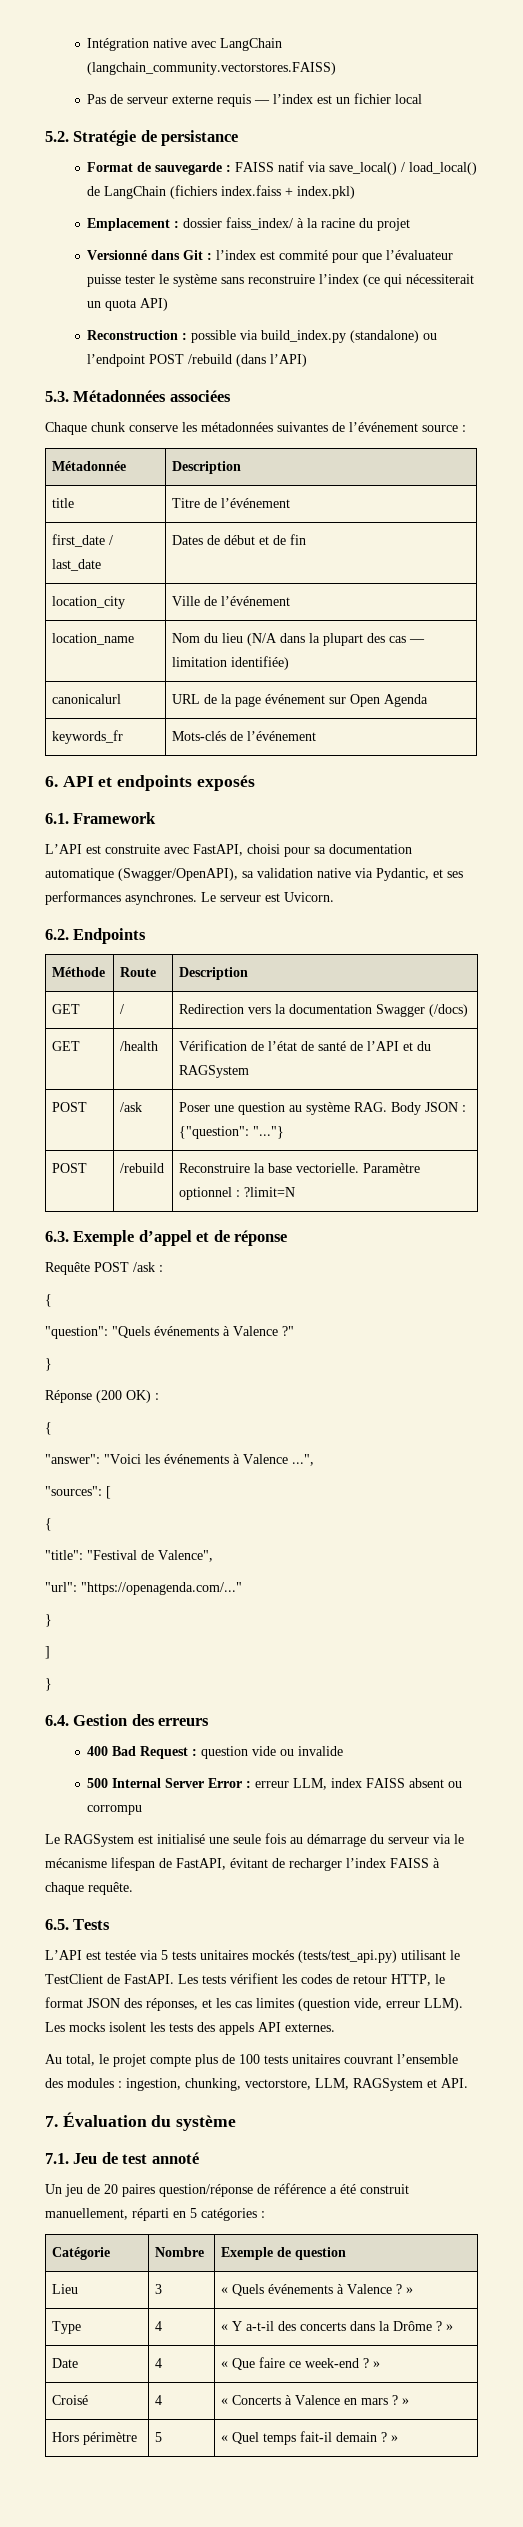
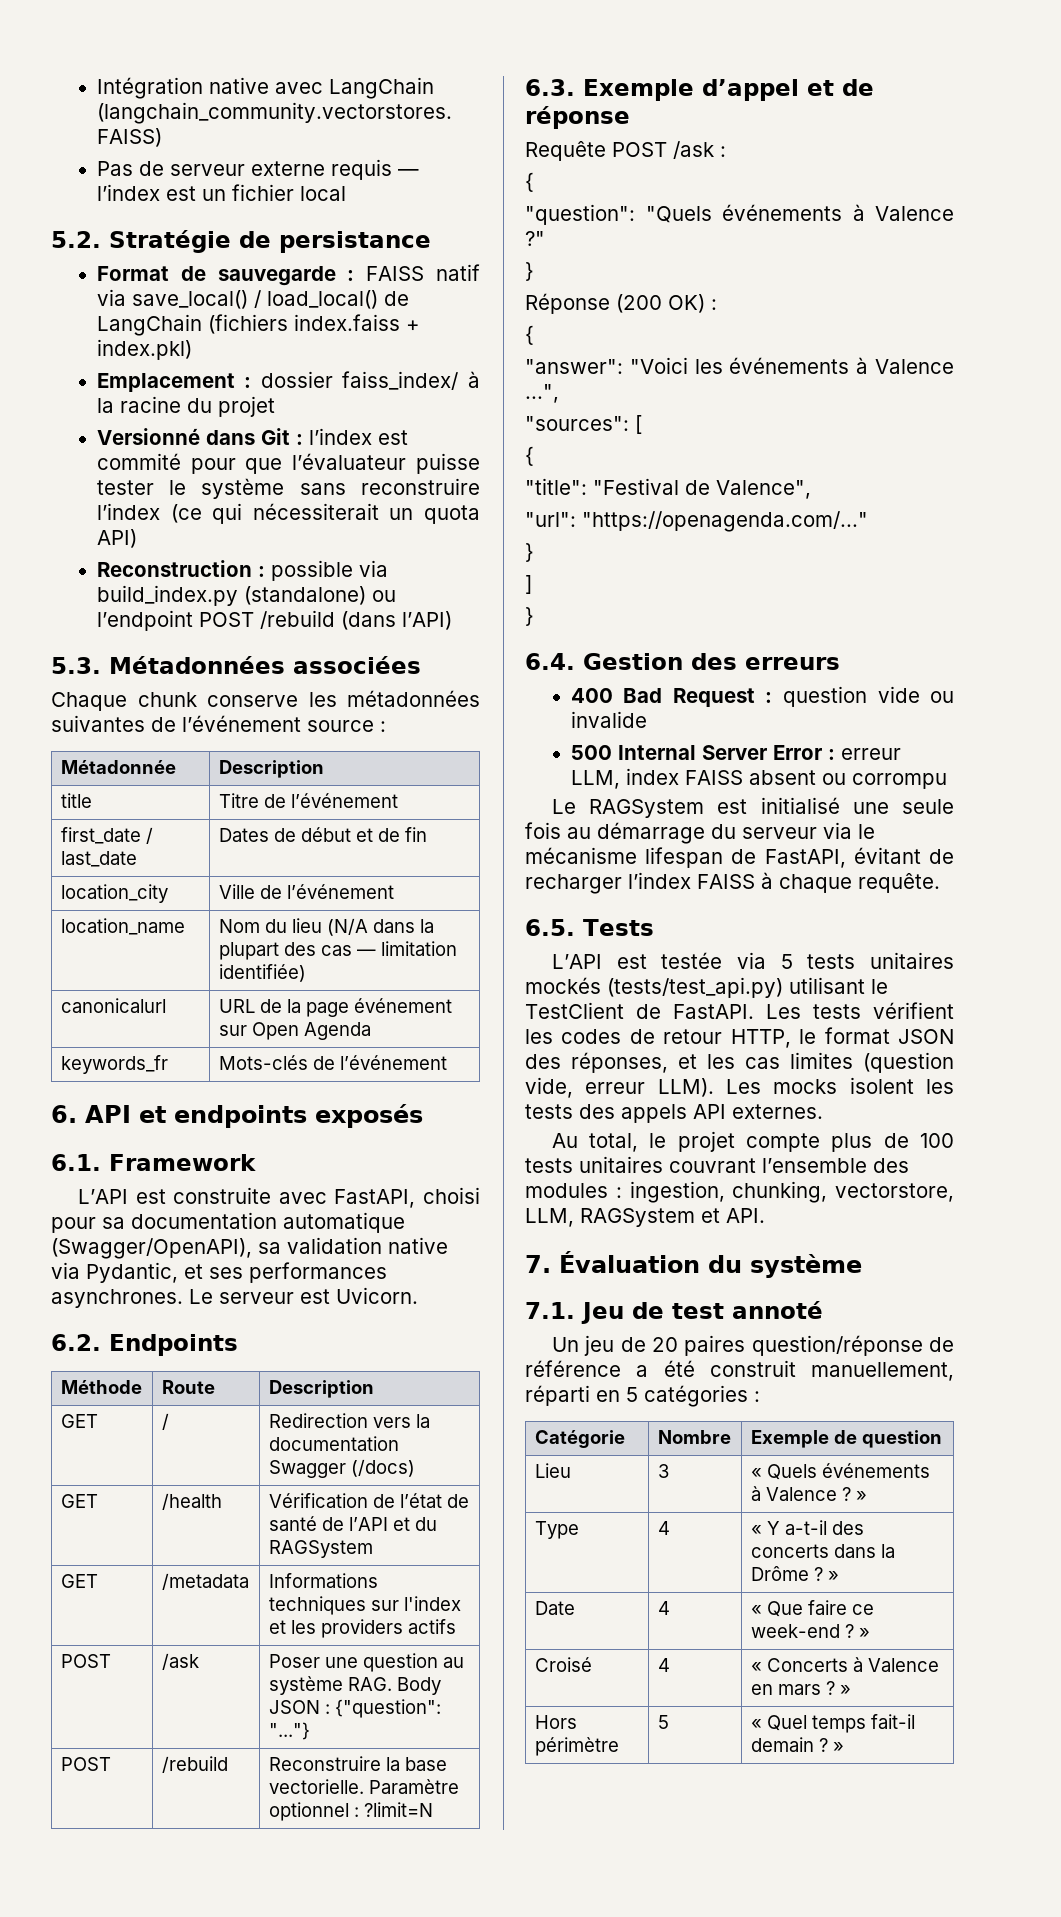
+ GET | /metadata | Informations techniques sur l'index et les providers actifs

